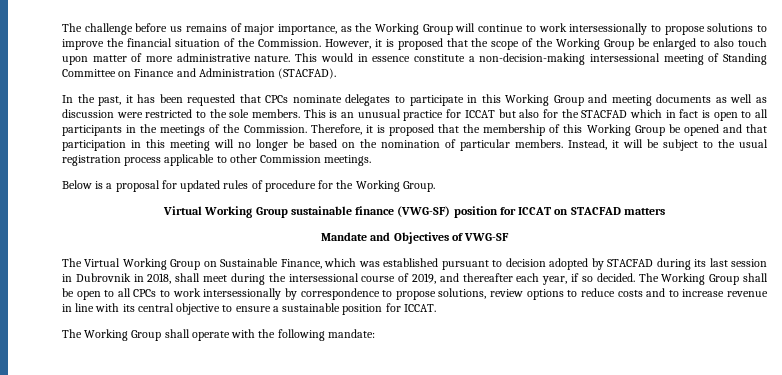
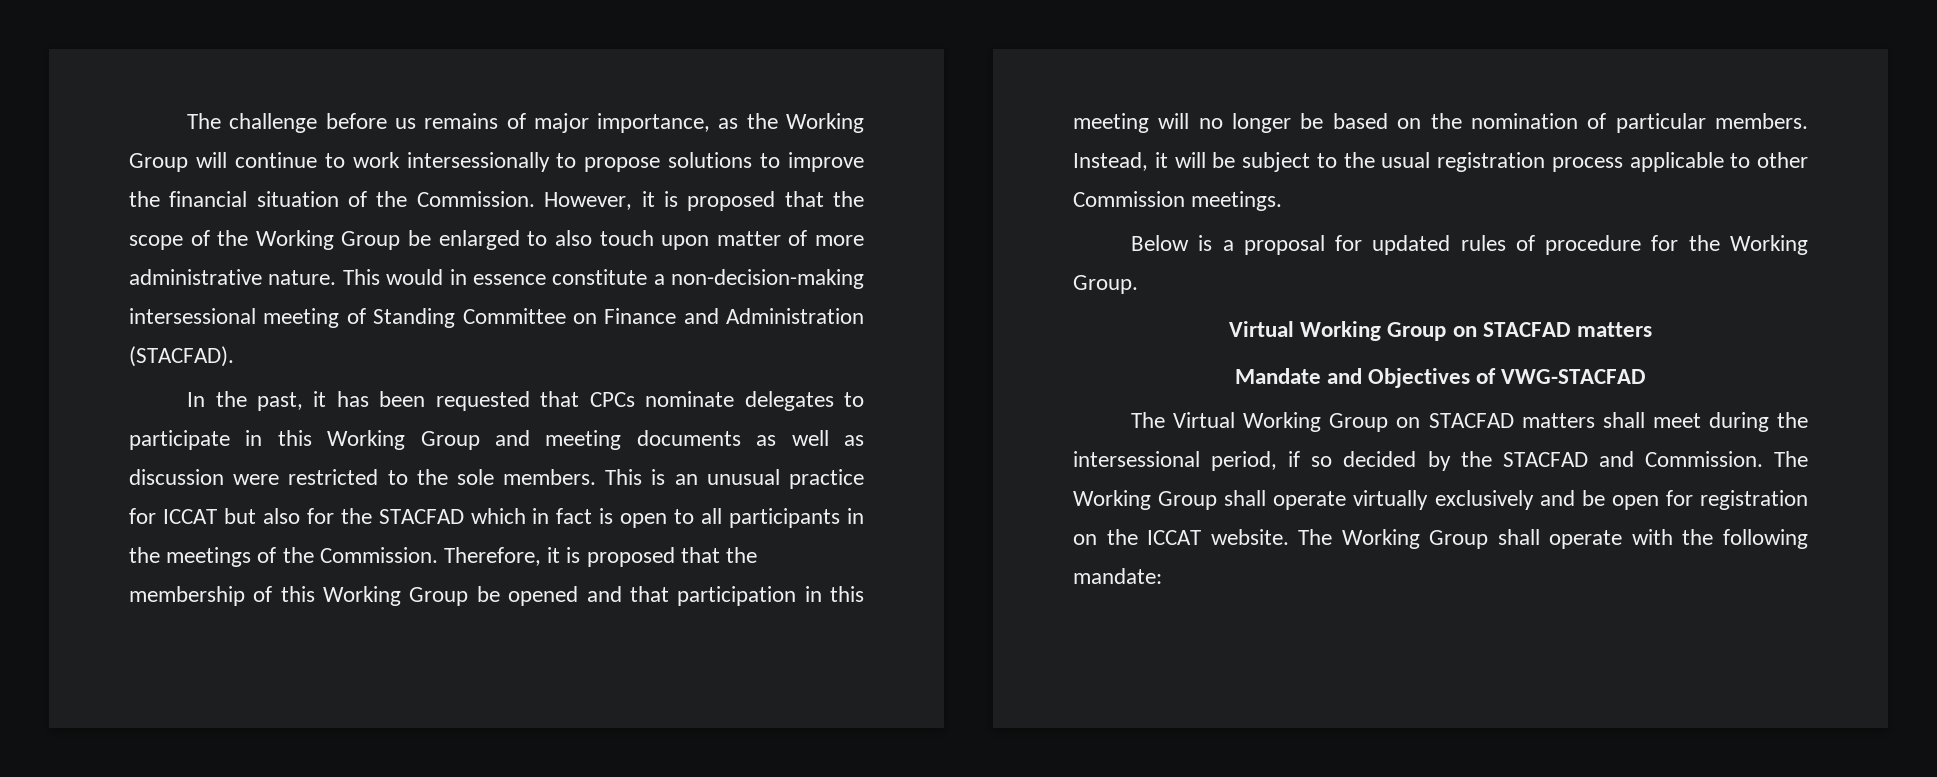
  Below is a proposal for updated rules of procedure for the Working Group.
- Virtual Working Group sustainable finance (VWG-SF) position for ICCAT on STACFAD matters
+ Virtual Working Group on STACFAD matters
- Mandate and Objectives of VWG-SF
+ Mandate and Objectives of VWG-STACFAD
- The Virtual Working Group on Sustainable Finance, which was established pursuant to decision adopted by STACFAD during its last session in Dubrovnik in 2018, shall meet during the intersessional course of 2019, and thereafter each year, if so decided. The Working Group shall be open to all CPCs to work intersessionally by correspondence to propose solutions, review options to reduce costs and to increase revenue in line with its central objective to ensure a sustainable position for ICCAT.
- The Working Group shall operate with the following mandate:
+ The Virtual Working Group on STACFAD matters shall meet during the intersessional period, if so decided by the STACFAD and Commission. The Working Group shall operate virtually exclusively and be open for registration on the ICCAT website. The Working Group shall operate with the following mandate:

